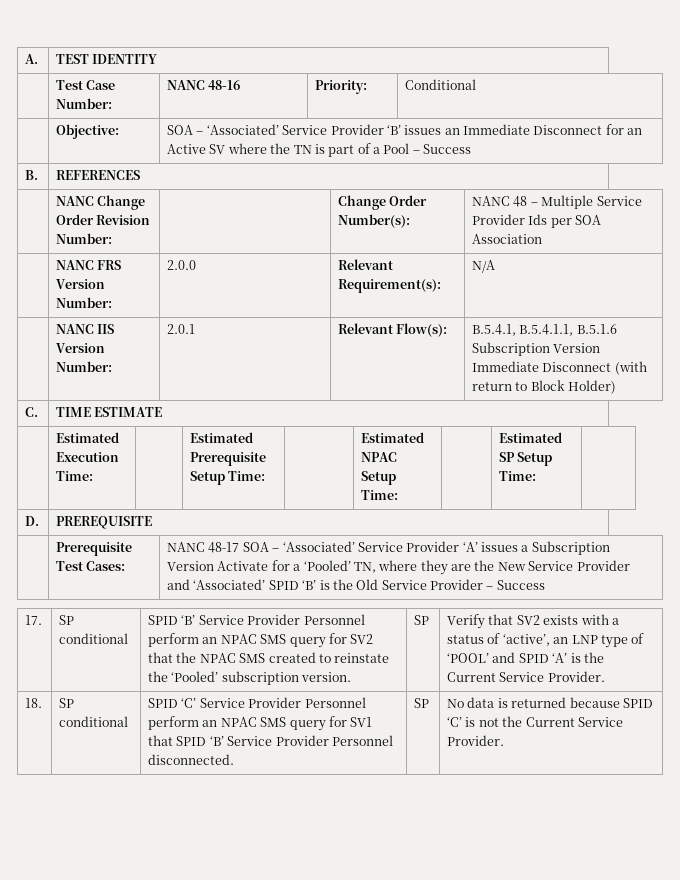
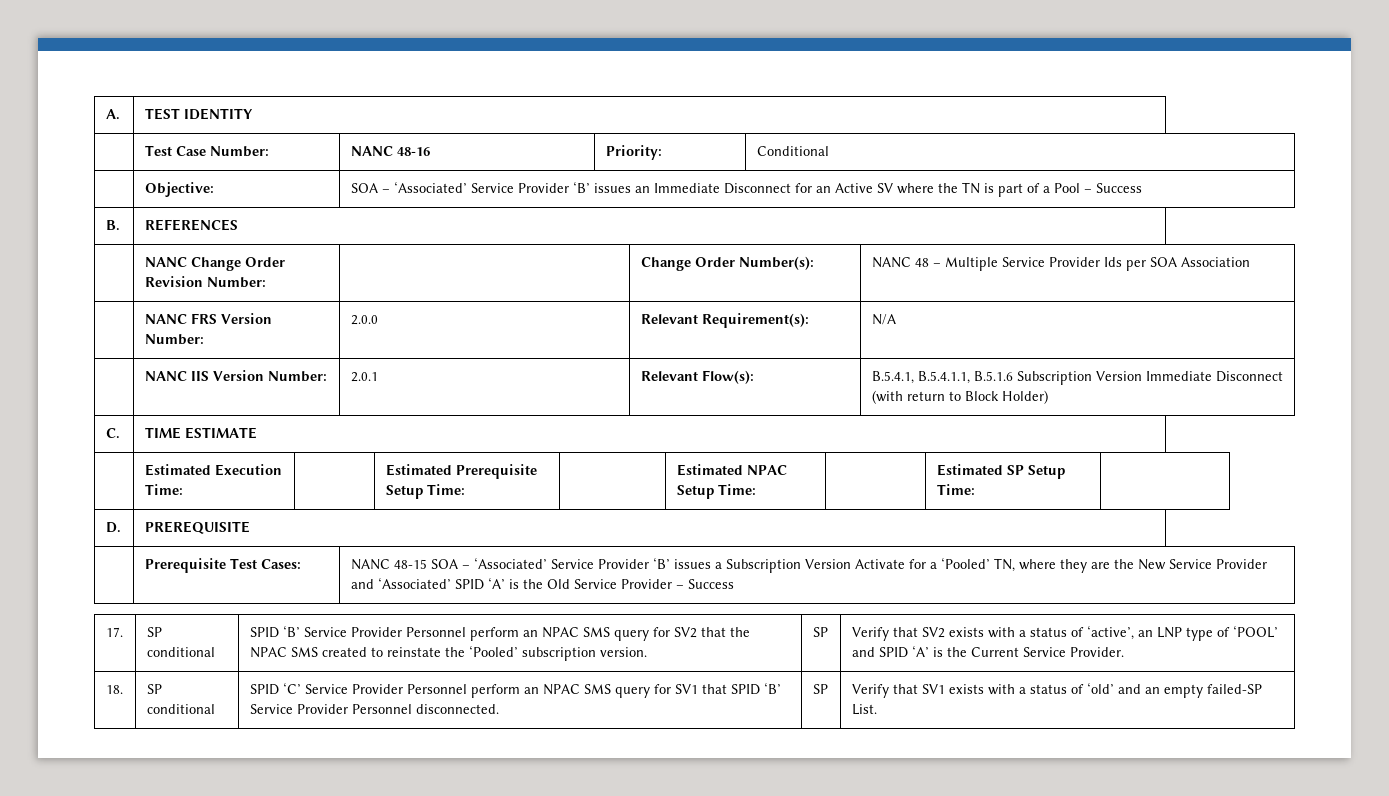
- | Prerequisite Test Cases: | NANC 48-17 SOA – ‘Associated’ Service Provider ‘A’ issues a Subscription Version Activate for a ‘Pooled’ TN, where they are the New Service Provider and ‘Associated’ SPID ‘B’ is the Old Service Provider – Success
+ | Prerequisite Test Cases: | NANC 48-15 SOA – ‘Associated’ Service Provider ‘B’ issues a Subscription Version Activate for a ‘Pooled’ TN, where they are the New Service Provider and ‘Associated’ SPID ‘A’ is the Old Service Provider – Success
- 18. | SP conditional | SPID ‘C’ Service Provider Personnel perform an NPAC SMS query for SV1 that SPID ‘B’ Service Provider Personnel disconnected. | SP | No data is returned because SPID ‘C’ is not the Current Service Provider.
+ 18. | SP conditional | SPID ‘C’ Service Provider Personnel perform an NPAC SMS query for SV1 that SPID ‘B’ Service Provider Personnel disconnected. | SP | Verify that SV1 exists with a status of ‘old’ and an empty failed-SP List.

